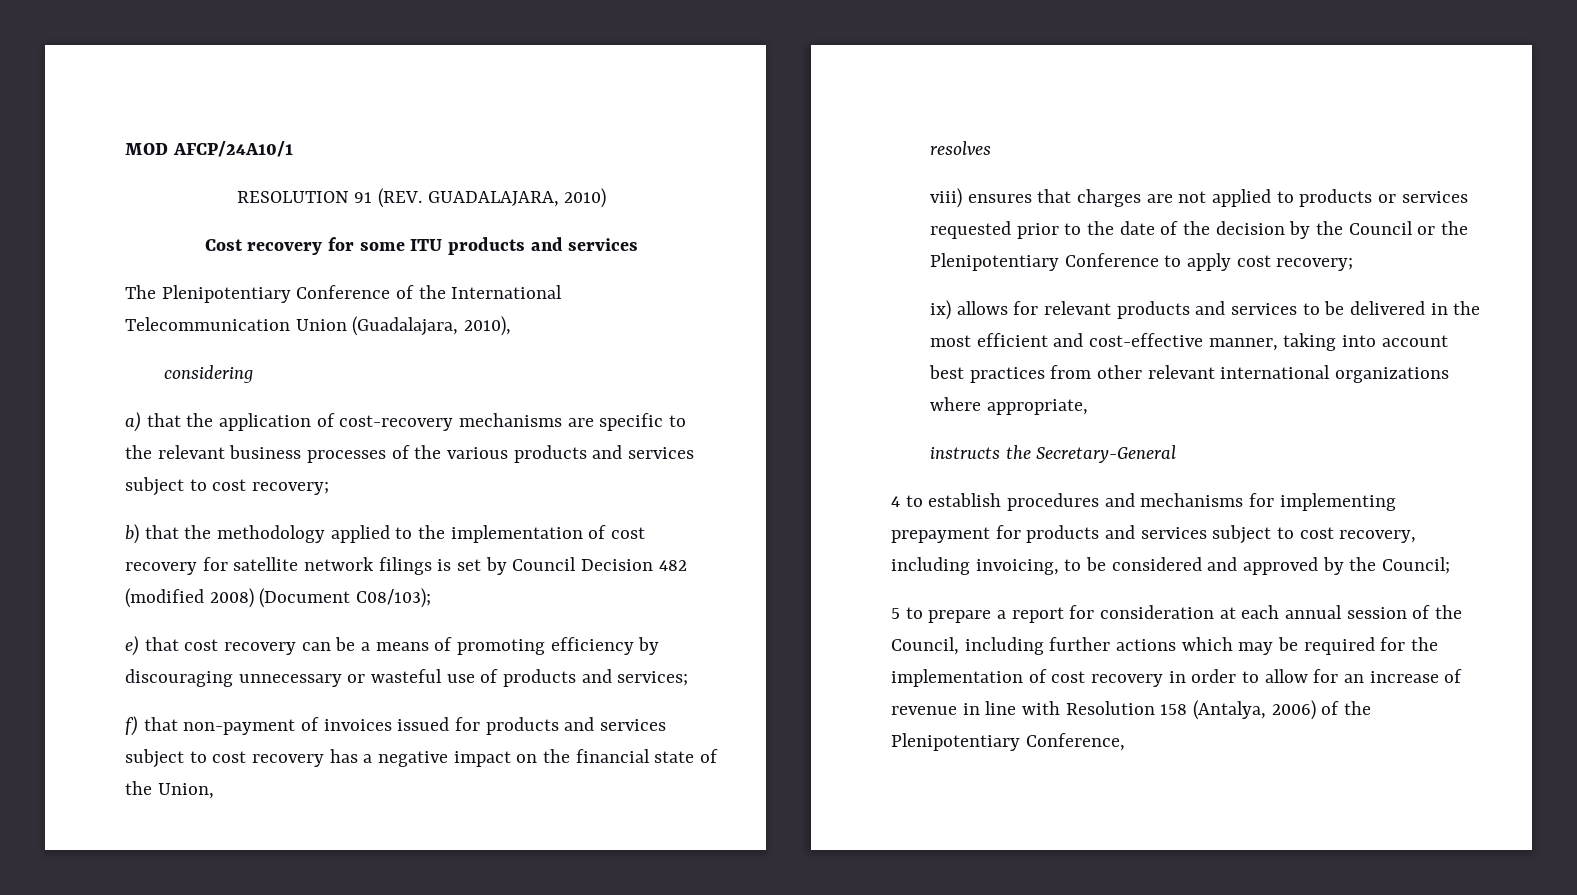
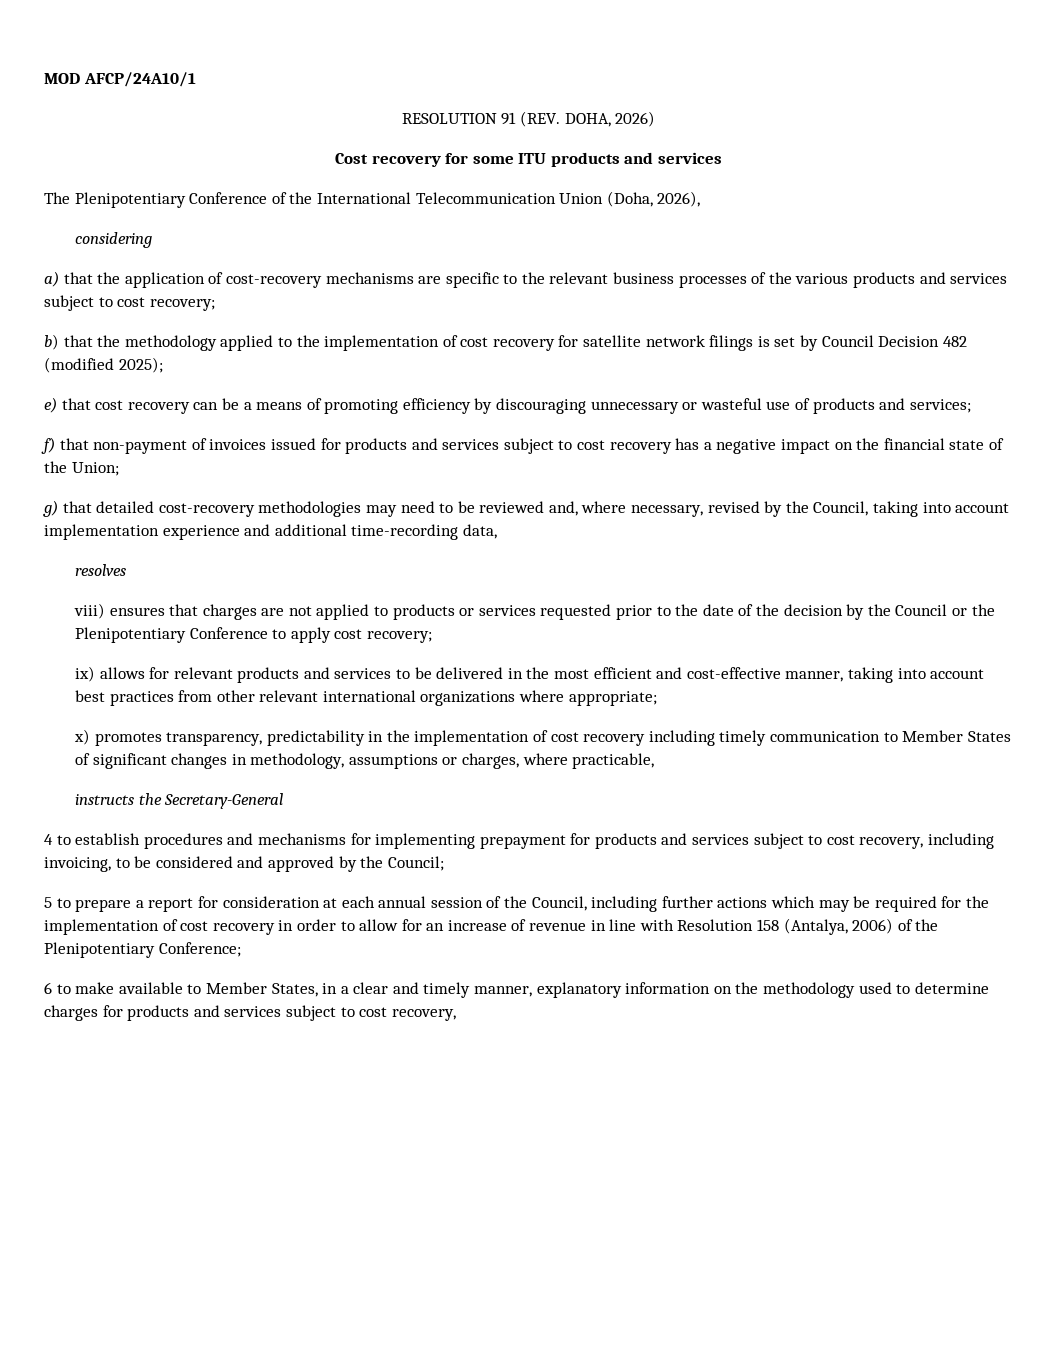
- RESOLUTION 91 (REV. GUADALAJARA, 2010)
+ RESOLUTION 91 (REV. DOHA, 2026)
- The Plenipotentiary Conference of the International Telecommunication Union (Guadalajara, 2010),
+ The Plenipotentiary Conference of the International Telecommunication Union (Doha, 2026),
- b) that the methodology applied to the implementation of cost recovery for satellite network filings is set by Council Decision 482 (modified 2008) (Document C08/103);
+ b) that the methodology applied to the implementation of cost recovery for satellite network filings is set by Council Decision 482 (modified 2025);
- f) that non-payment of invoices issued for products and services subject to cost recovery has a negative impact on the financial state of the Union,
+ f) that non-payment of invoices issued for products and services subject to cost recovery has a negative impact on the financial state of the Union;
+ g) that detailed cost-recovery methodologies may need to be reviewed and, where necessary, revised by the Council, taking into account implementation experience and additional time-recording data,
- ix) allows for relevant products and services to be delivered in the most efficient and cost-effective manner, taking into account best practices from other relevant international organizations where appropriate,
+ ix) allows for relevant products and services to be delivered in the most efficient and cost-effective manner, taking into account best practices from other relevant international organizations where appropriate;
+ x) promotes transparency, predictability in the implementation of cost recovery including timely communication to Member States of significant changes in methodology, assumptions or charges, where practicable,
- 5 to prepare a report for consideration at each annual session of the Council, including further actions which may be required for the implementation of cost recovery in order to allow for an increase of revenue in line with Resolution 158 (Antalya, 2006) of the Plenipotentiary Conference,
+ 5 to prepare a report for consideration at each annual session of the Council, including further actions which may be required for the implementation of cost recovery in order to allow for an increase of revenue in line with Resolution 158 (Antalya, 2006) of the Plenipotentiary Conference;
+ 6 to make available to Member States, in a clear and timely manner, explanatory information on the methodology used to determine charges for products and services subject to cost recovery,

